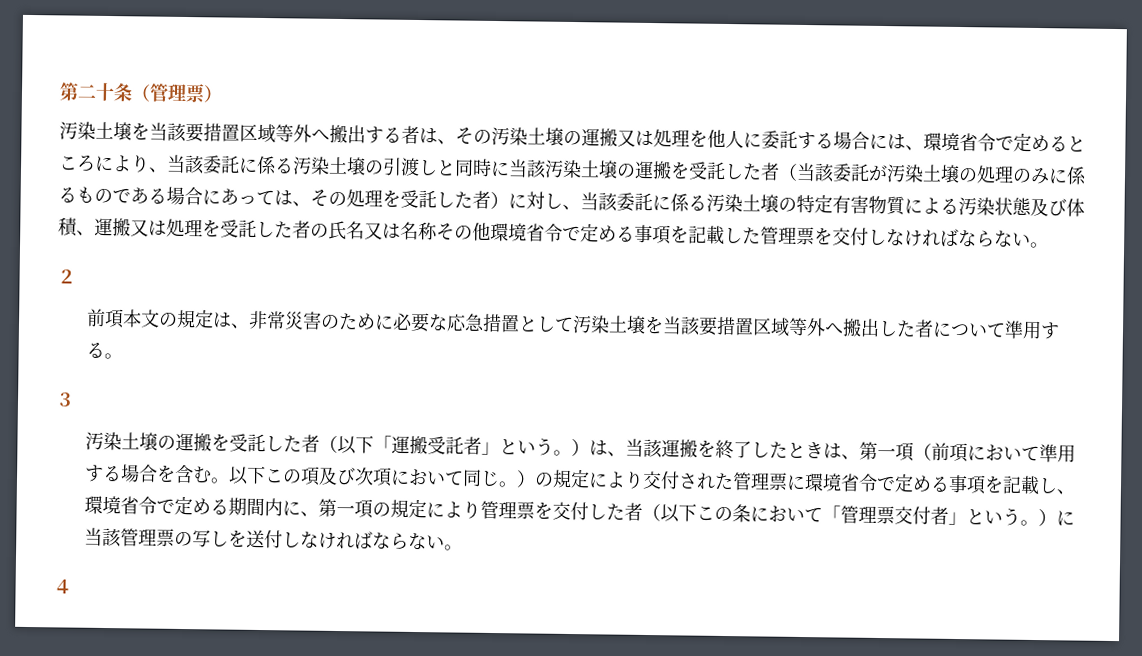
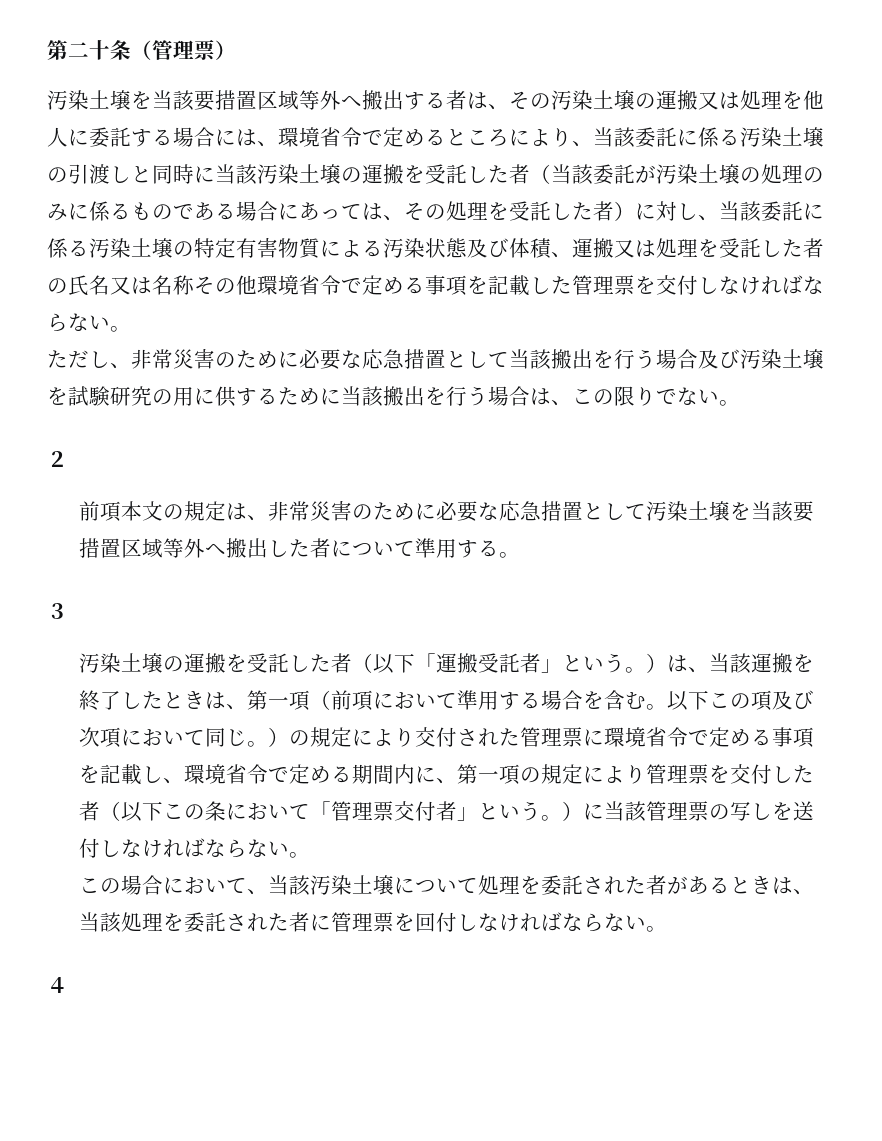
+ ただし、非常災害のために必要な応急措置として当該搬出を行う場合及び汚染土壌を試験研究の用に供するために当該搬出を行う場合は、この限りでない。
+ この場合において、当該汚染土壌について処理を委託された者があるときは、当該処理を委託された者に管理票を回付しなければならない。

